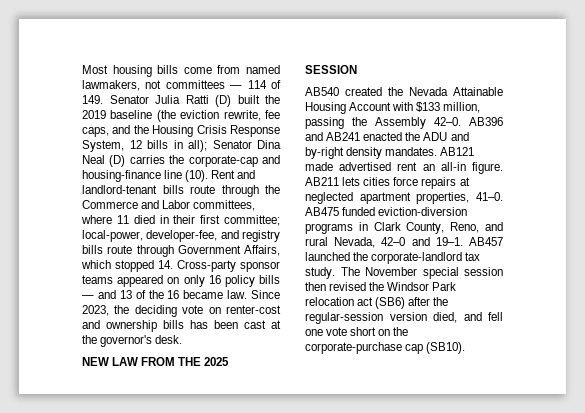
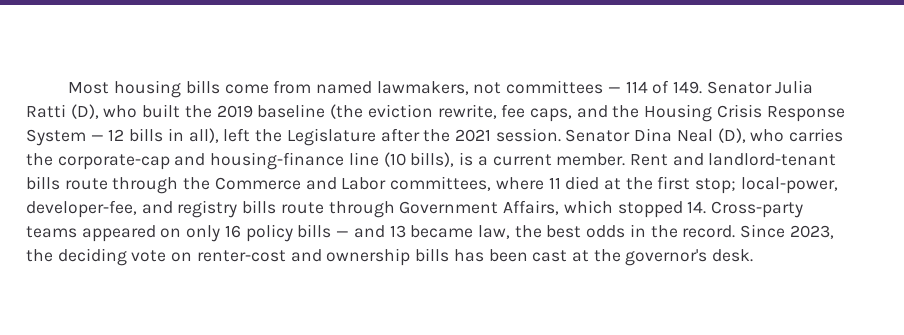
- Most housing bills come from named lawmakers, not committees — 114 of 149. Senator Julia Ratti (D) built the 2019 baseline (the eviction rewrite, fee caps, and the Housing Crisis Response System, 12 bills in all); Senator Dina Neal (D) carries the corporate-cap and housing-finance line (10).
+ Most housing bills come from named lawmakers, not committees — 114 of 149. Senator Julia Ratti (D), who built the 2019 baseline (the eviction rewrite, fee caps, and the Housing Crisis Response System — 12 bills in all), left the Legislature after the 2021 session. Senator Dina Neal (D), who carries the corporate-cap and housing-finance line (10 bills), is a current member.
- Rent and landlord-tenant bills route through the Commerce and Labor committees, where 11 died in their first committee; local-power, developer-fee, and registry bills route through Government Affairs, which stopped 14. Cross-party sponsor teams appeared on only 16 policy bills — and 13 of the 16 became law.
+ Rent and landlord-tenant bills route through the Commerce and Labor committees, where 11 died at the first stop; local-power, developer-fee, and registry bills route through Government Affairs, which stopped 14. Cross-party teams appeared on only 16 policy bills — and 13 became law, the best odds in the record.
- NEW LAW FROM THE 2025 SESSION
- AB540 created the Nevada Attainable Housing Account with $133 million, passing the Assembly 42–0. AB396 and AB241 enacted the ADU and by-right density mandates. AB121 made advertised rent an all-in figure. AB211 lets cities force repairs at neglected apartment properties, 41–0. AB475 funded eviction-diversion programs in Clark County, Reno, and rural Nevada, 42–0 and 19–1. AB457 launched the corporate-landlord tax study. The November special session then revised the Windsor Park relocation act (SB6) after the regular-session version died, and fell one vote short on the corporate-purchase cap (SB10).

